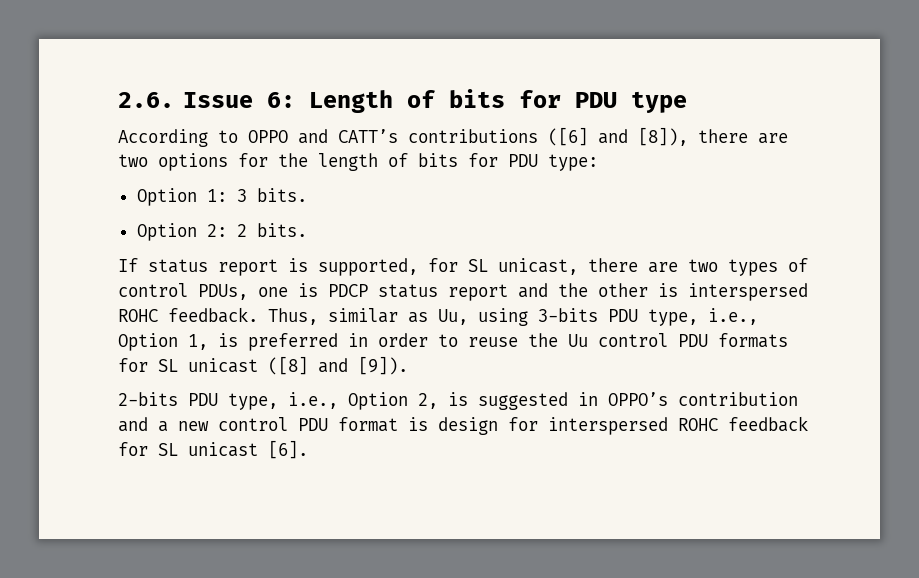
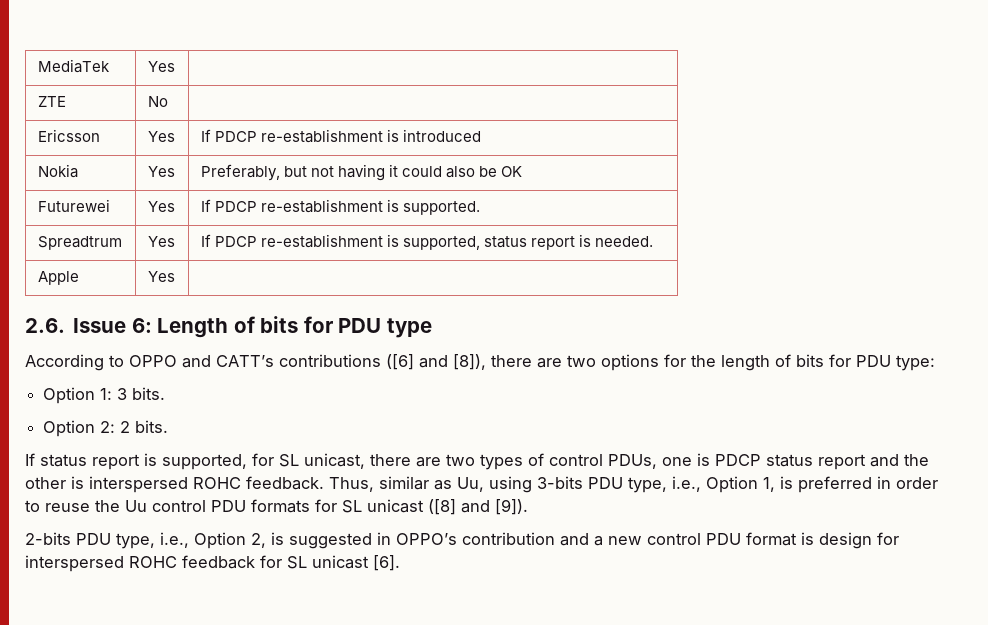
+ MediaTek | Yes |
+ ZTE | No |
+ Ericsson | Yes | If PDCP re-establishment is introduced
+ Nokia | Yes | Preferably, but not having it could also be OK
+ Futurewei | Yes | If PDCP re-establishment is supported.
+ Spreadtrum | Yes | If PDCP re-establishment is supported, status report is needed.
+ Apple | Yes |

